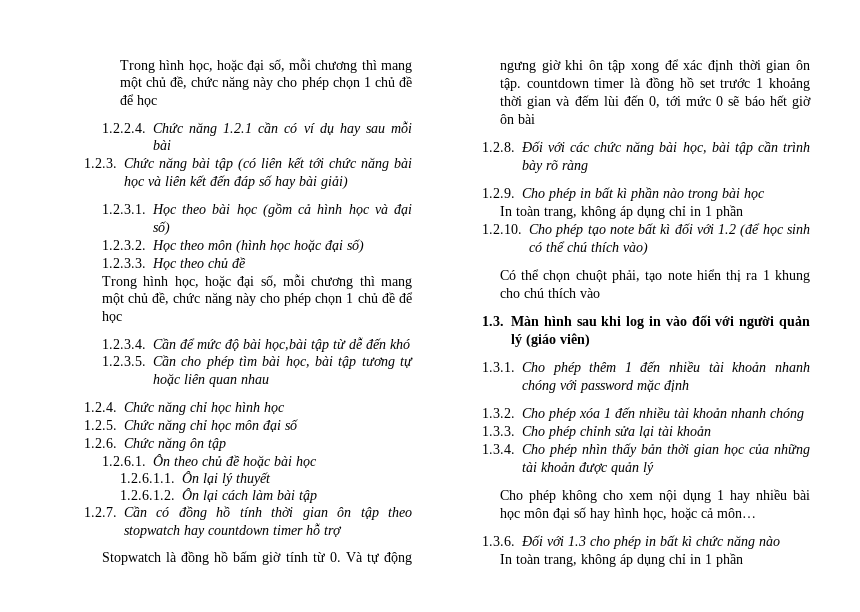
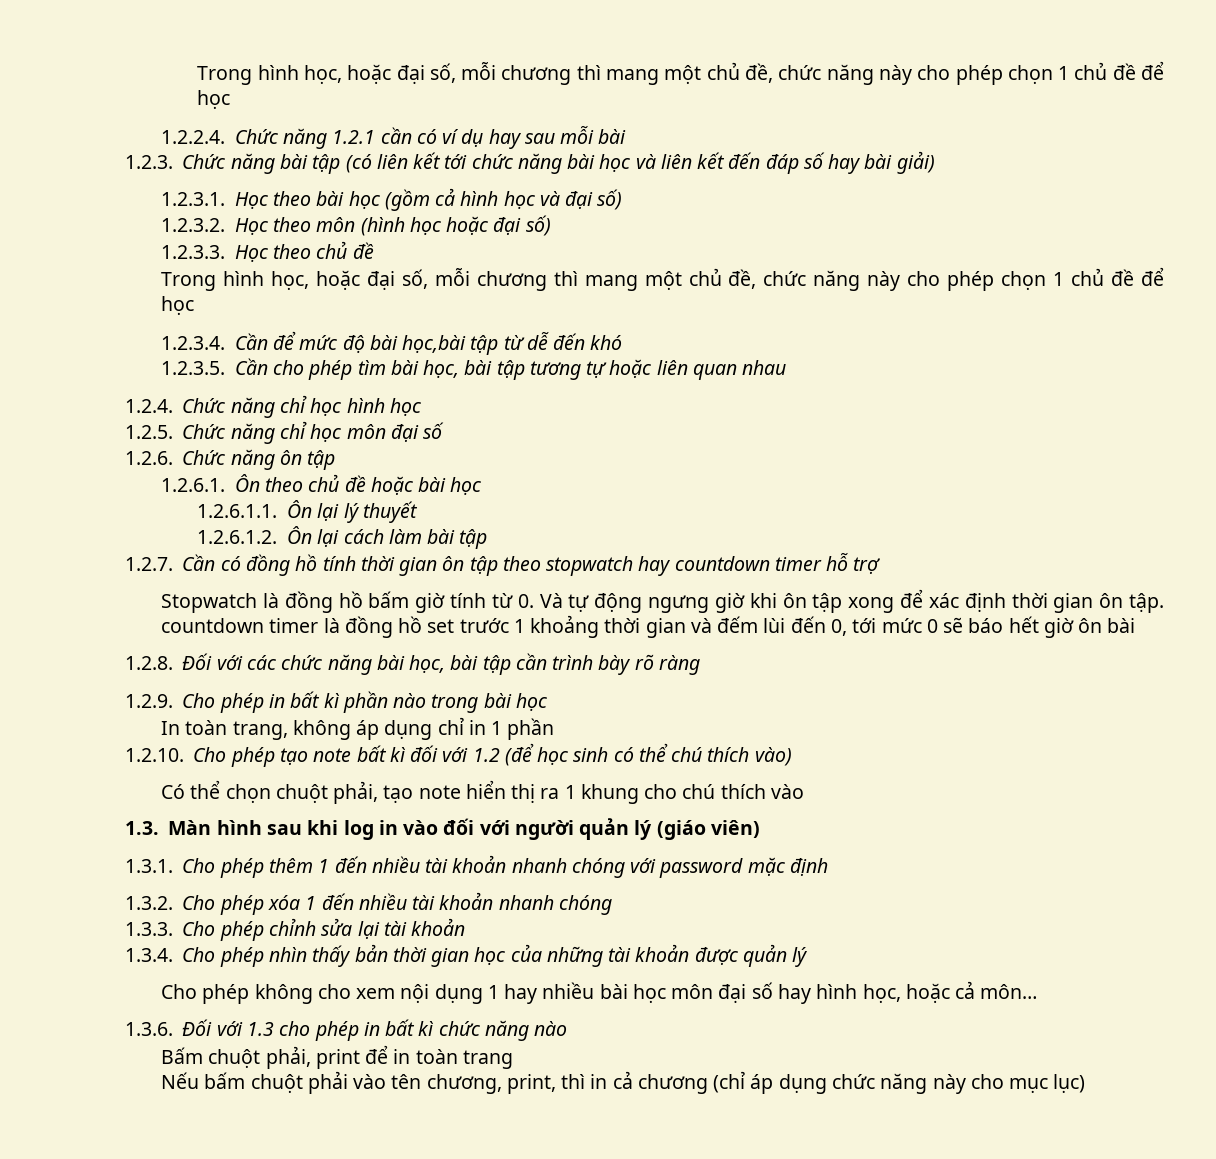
  1.3.6. Đối với 1.3 cho phép in bất kì chức năng nào
- In toàn trang, không áp dụng chỉ in 1 phần
+ Bấm chuột phải, print để in toàn trang
+ Nếu bấm chuột phải vào tên chương, print, thì in cả chương (chỉ áp dụng chức năng này cho mục lục)

